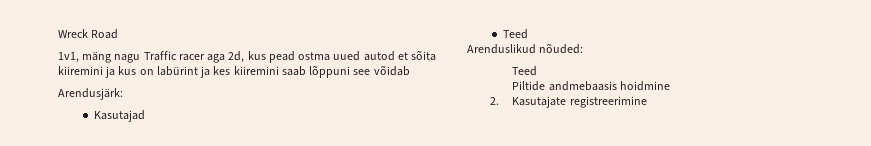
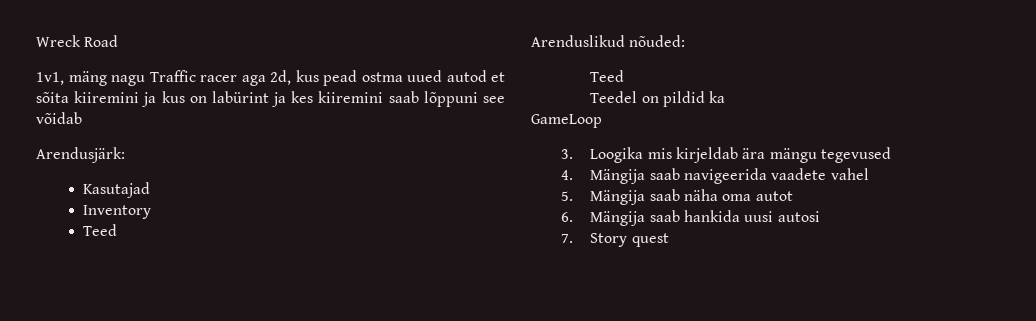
+ Inventory
- Piltide andmebaasis hoidmine
- 2. Kasutajate registreerimine
+ Teedel on pildid ka
+ GameLoop
+ 3. Loogika mis kirjeldab ära mängu tegevused
+ 4. Mängija saab navigeerida vaadete vahel
+ 5. Mängija saab näha oma autot
+ 6. Mängija saab hankida uusi autosi
+ 7. Story quest

